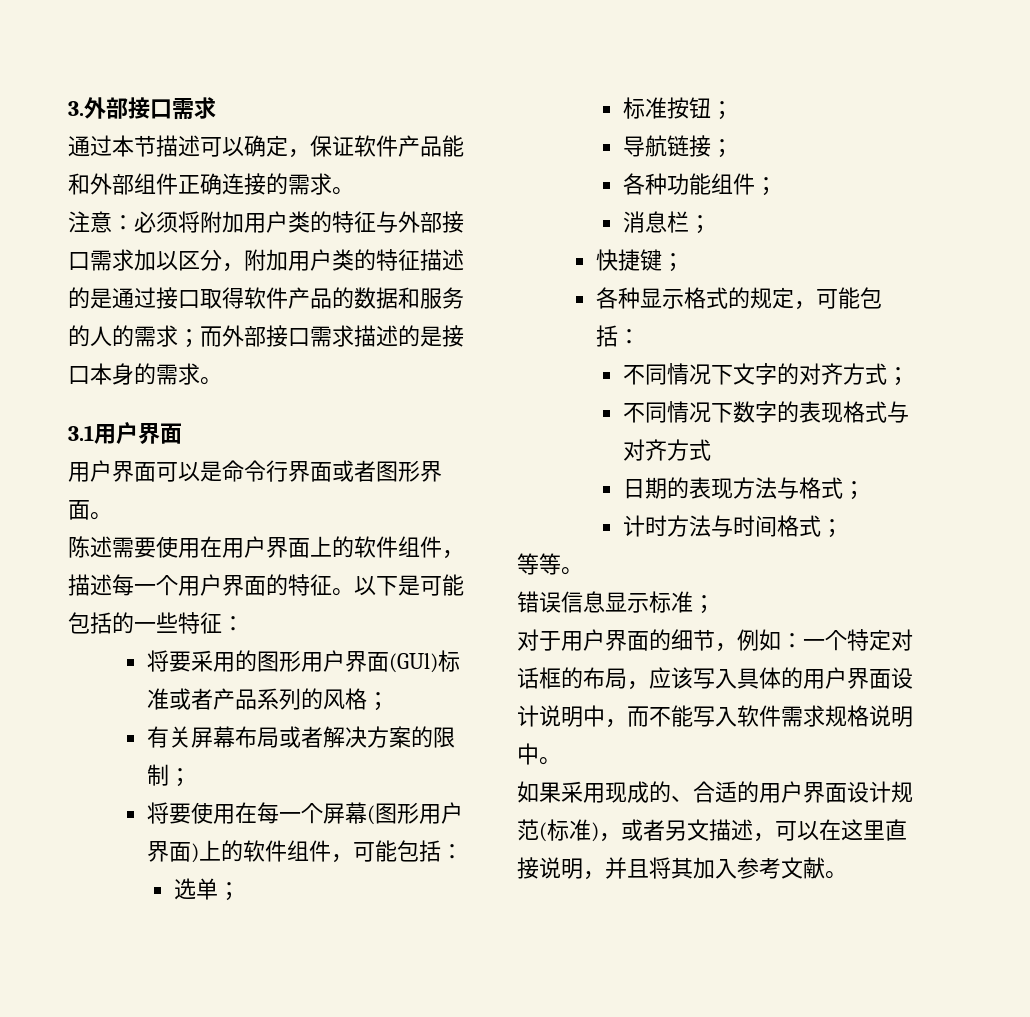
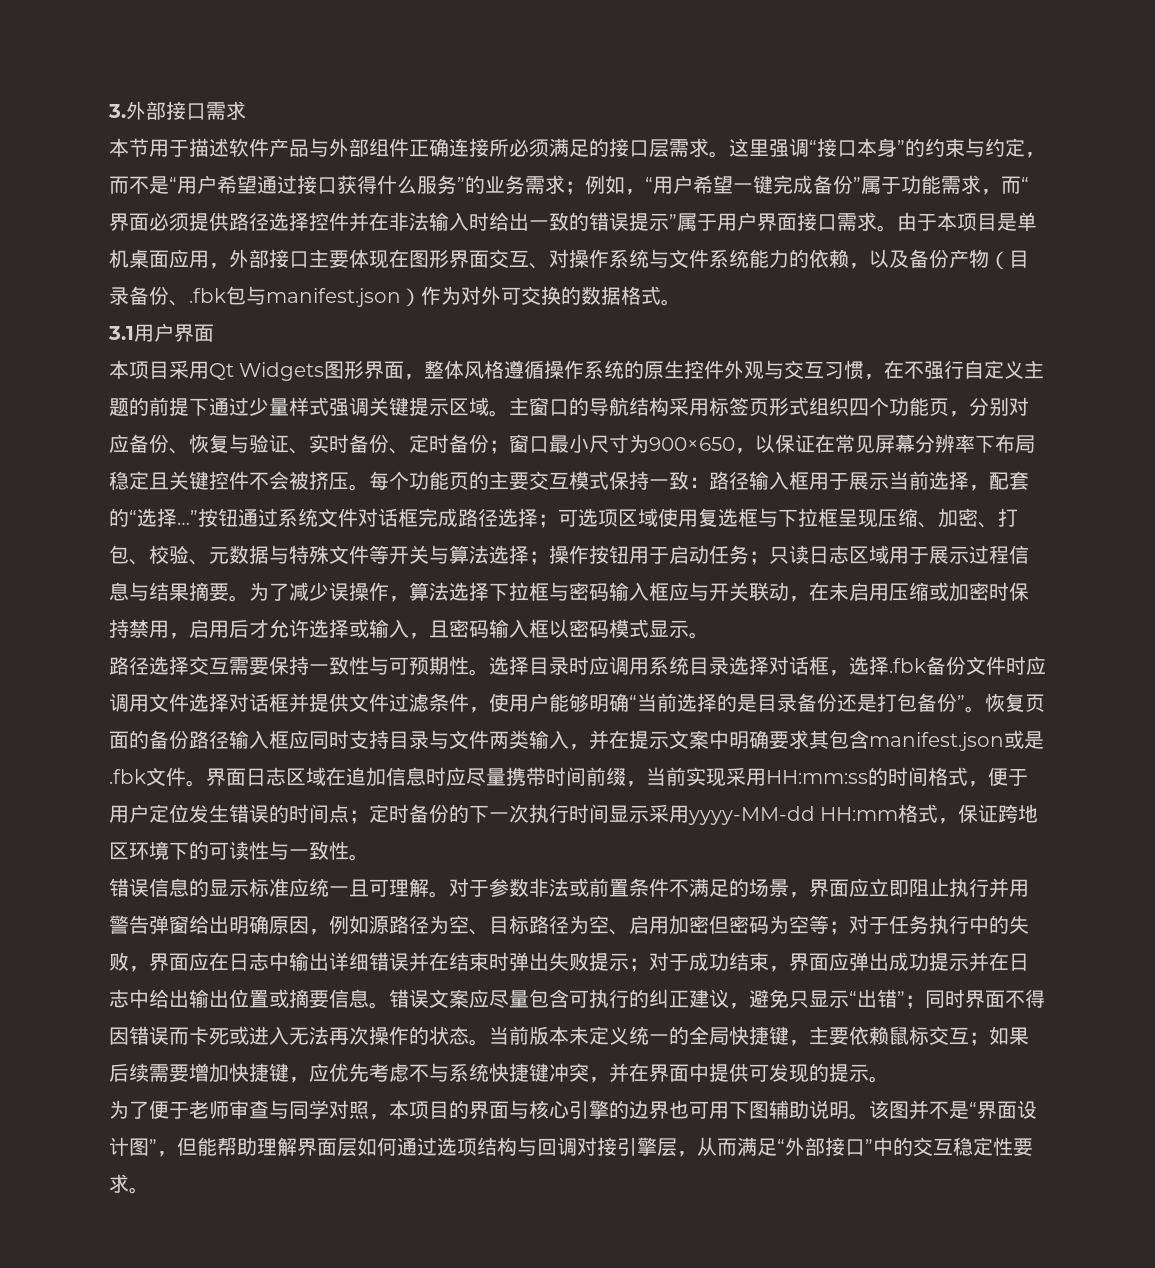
- 通过本节描述可以确定，保证软件产品能和外部组件正确连接的需求。
- 注意：必须将附加用户类的特征与外部接口需求加以区分，附加用户类的特征描述的是通过接口取得软件产品的数据和服务的人的需求；而外部接口需求描述的是接口本身的需求。
+ 本节用于描述软件产品与外部组件正确连接所必须满足的接口层需求。这里强调“接口本身”的约束与约定，而不是“用户希望通过接口获得什么服务”的业务需求；例如，“用户希望一键完成备份”属于功能需求，而“界面必须提供路径选择控件并在非法输入时给出一致的错误提示”属于用户界面接口需求。由于本项目是单机桌面应用，外部接口主要体现在图形界面交互、对操作系统与文件系统能力的依赖，以及备份产物（目录备份、.fbk包与manifest.json）作为对外可交换的数据格式。
  3.1用户界面
- 用户界面可以是命令行界面或者图形界面。
- 陈述需要使用在用户界面上的软件组件，描述每一个用户界面的特征。以下是可能包括的一些特征：
- 将要采用的图形用户界面(GUl)标准或者产品系列的风格；
- 有关屏幕布局或者解决方案的限制；
- 将要使用在每一个屏幕(图形用户界面)上的软件组件，可能包括：
- 选单；
- 标准按钮；
- 导航链接；
- 各种功能组件；
- 消息栏；
- 快捷键；
- 各种显示格式的规定，可能包括：
- 不同情况下文字的对齐方式；
- 不同情况下数字的表现格式与对齐方式
- 日期的表现方法与格式；
- 计时方法与时间格式；
- 等等。
+ 本项目采用Qt Widgets图形界面，整体风格遵循操作系统的原生控件外观与交互习惯，在不强行自定义主题的前提下通过少量样式强调关键提示区域。主窗口的导航结构采用标签页形式组织四个功能页，分别对应备份、恢复与验证、实时备份、定时备份；窗口最小尺寸为900×650，以保证在常见屏幕分辨率下布局稳定且关键控件不会被挤压。每个功能页的主要交互模式保持一致：路径输入框用于展示当前选择，配套的“选择…”按钮通过系统文件对话框完成路径选择；可选项区域使用复选框与下拉框呈现压缩、加密、打包、校验、元数据与特殊文件等开关与算法选择；操作按钮用于启动任务；只读日志区域用于展示过程信息与结果摘要。为了减少误操作，算法选择下拉框与密码输入框应与开关联动，在未启用压缩或加密时保持禁用，启用后才允许选择或输入，且密码输入框以密码模式显示。
+ 路径选择交互需要保持一致性与可预期性。选择目录时应调用系统目录选择对话框，选择.fbk备份文件时应调用文件选择对话框并提供文件过滤条件，使用户能够明确“当前选择的是目录备份还是打包备份”。恢复页面的备份路径输入框应同时支持目录与文件两类输入，并在提示文案中明确要求其包含manifest.json或是.fbk文件。界面日志区域在追加信息时应尽量携带时间前缀，当前实现采用HH:mm:ss的时间格式，便于用户定位发生错误的时间点；定时备份的下一次执行时间显示采用yyyy-MM-dd HH:mm格式，保证跨地区环境下的可读性与一致性。
- 错误信息显示标准；
- 对于用户界面的细节，例如：一个特定对话框的布局，应该写入具体的用户界面设计说明中，而不能写入软件需求规格说明中。
- 如果采用现成的、合适的用户界面设计规范(标准)，或者另文描述，可以在这里直接说明，并且将其加入参考文献。
+ 错误信息的显示标准应统一且可理解。对于参数非法或前置条件不满足的场景，界面应立即阻止执行并用警告弹窗给出明确原因，例如源路径为空、目标路径为空、启用加密但密码为空等；对于任务执行中的失败，界面应在日志中输出详细错误并在结束时弹出失败提示；对于成功结束，界面应弹出成功提示并在日志中给出输出位置或摘要信息。错误文案应尽量包含可执行的纠正建议，避免只显示“出错”；同时界面不得因错误而卡死或进入无法再次操作的状态。当前版本未定义统一的全局快捷键，主要依赖鼠标交互；如果后续需要增加快捷键，应优先考虑不与系统快捷键冲突，并在界面中提供可发现的提示。
+ 为了便于老师审查与同学对照，本项目的界面与核心引擎的边界也可用下图辅助说明。该图并不是“界面设计图”，但能帮助理解界面层如何通过选项结构与回调对接引擎层，从而满足“外部接口”中的交互稳定性要求。

